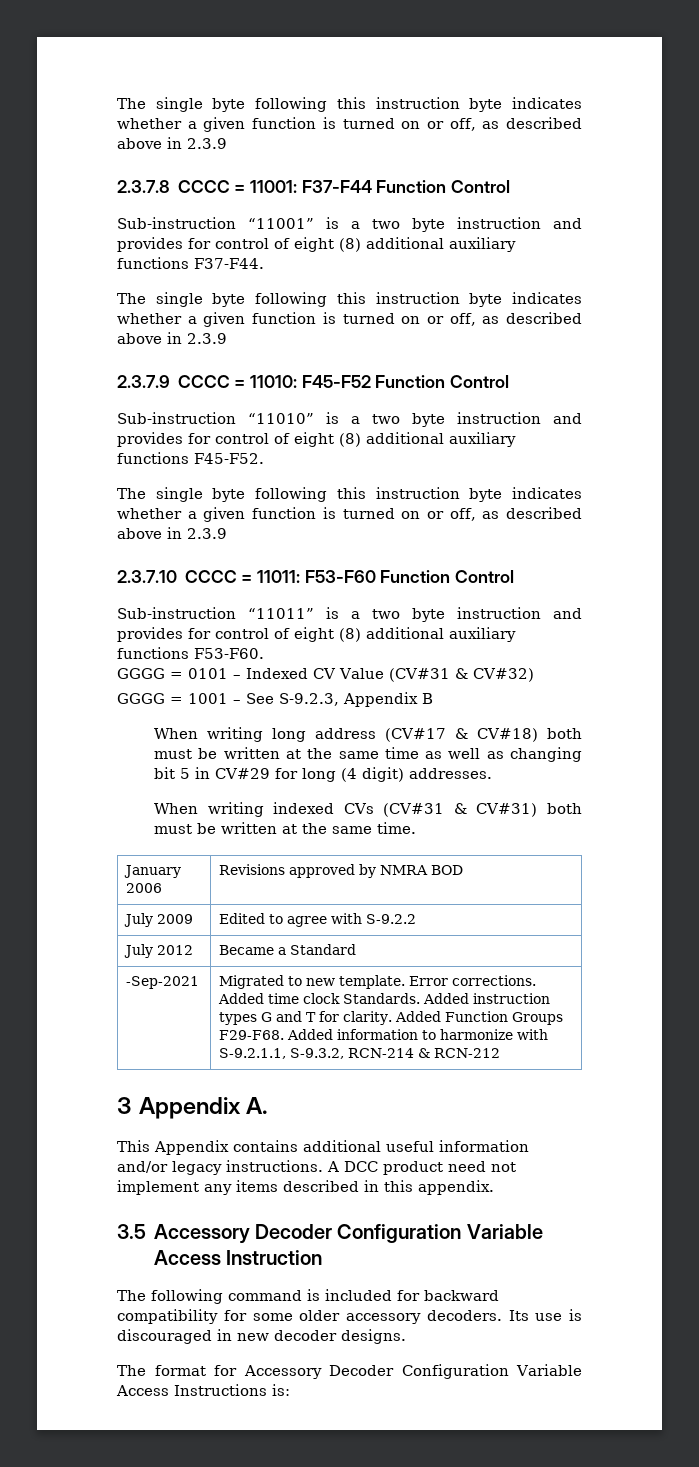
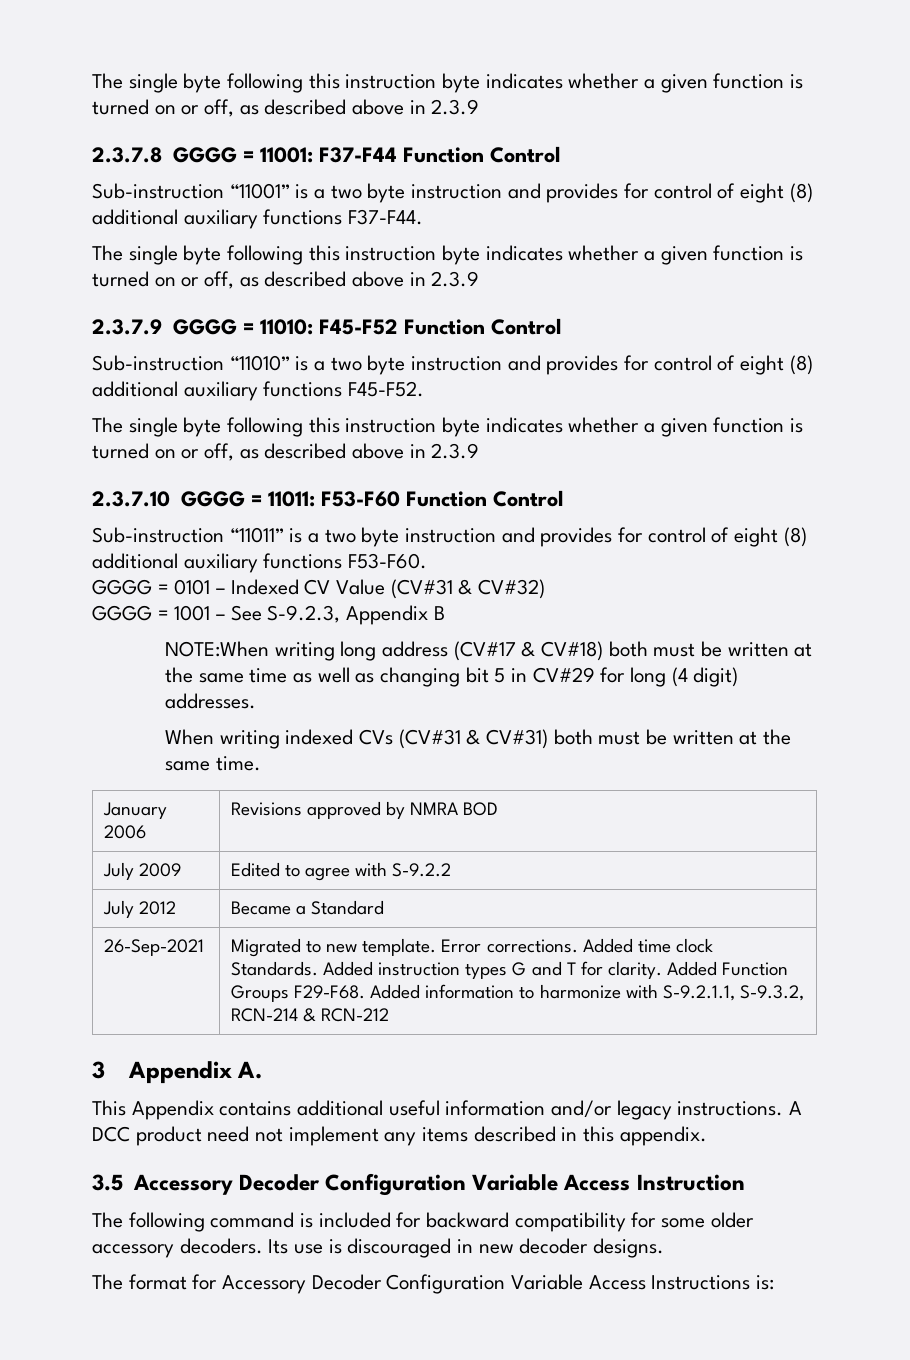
- 2.3.7.8 CCCC = 11001: F37-F44 Function Control
+ 2.3.7.8 GGGG = 11001: F37-F44 Function Control
- 2.3.7.9 CCCC = 11010: F45-F52 Function Control
+ 2.3.7.9 GGGG = 11010: F45-F52 Function Control
- 2.3.7.10 CCCC = 11011: F53-F60 Function Control
+ 2.3.7.10 GGGG = 11011: F53-F60 Function Control
- When writing long address (CV#17 & CV#18) both must be written at the same time as well as changing bit 5 in CV#29 for long (4 digit) addresses.
+ NOTE:When writing long address (CV#17 & CV#18) both must be written at the same time as well as changing bit 5 in CV#29 for long (4 digit) addresses.
- -Sep-2021 | Migrated to new template. Error corrections. Added time clock Standards. Added instruction types G and T for clarity. Added Function Groups F29-F68. Added information to harmonize with S-9.2.1.1, S-9.3.2, RCN-214 & RCN-212
+ 26-Sep-2021 | Migrated to new template. Error corrections. Added time clock Standards. Added instruction types G and T for clarity. Added Function Groups F29-F68. Added information to harmonize with S-9.2.1.1, S-9.3.2, RCN-214 & RCN-212

